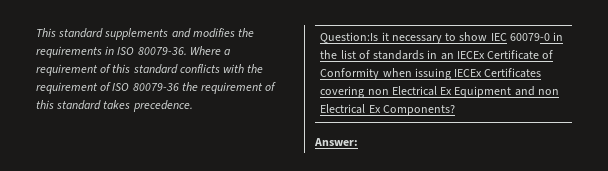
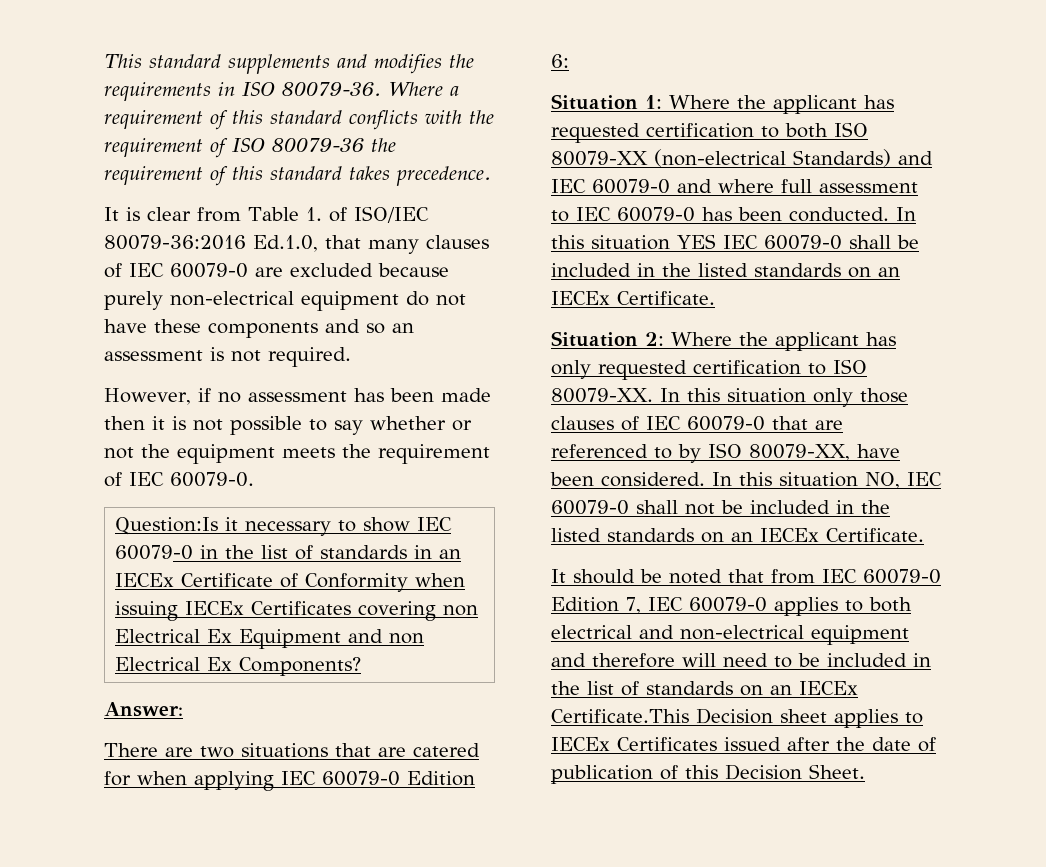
+ It is clear from Table 1. of ISO/IEC 80079-36:2016 Ed.1.0, that many clauses of IEC 60079-0 are excluded because purely non-electrical equipment do not have these components and so an assessment is not required.
+ However, if no assessment has been made then it is not possible to say whether or not the equipment meets the requirement of IEC 60079-0.
+ There are two situations that are catered for when applying IEC 60079-0 Edition 6:
+ Situation 1: Where the applicant has requested certification to both ISO 80079-XX (non-electrical Standards) and IEC 60079-0 and where full assessment to IEC 60079-0 has been conducted. In this situation YES IEC 60079-0 shall be included in the listed standards on an IECEx Certificate.
+ Situation 2: Where the applicant has only requested certification to ISO 80079-XX. In this situation only those clauses of IEC 60079-0 that are referenced to by ISO 80079-XX, have been considered. In this situation NO, IEC 60079-0 shall not be included in the listed standards on an IECEx Certificate.
+ It should be noted that from IEC 60079-0 Edition 7, IEC 60079-0 applies to both electrical and non-electrical equipment and therefore will need to be included in the list of standards on an IECEx Certificate.This Decision sheet applies to IECEx Certificates issued after the date of publication of this Decision Sheet.

